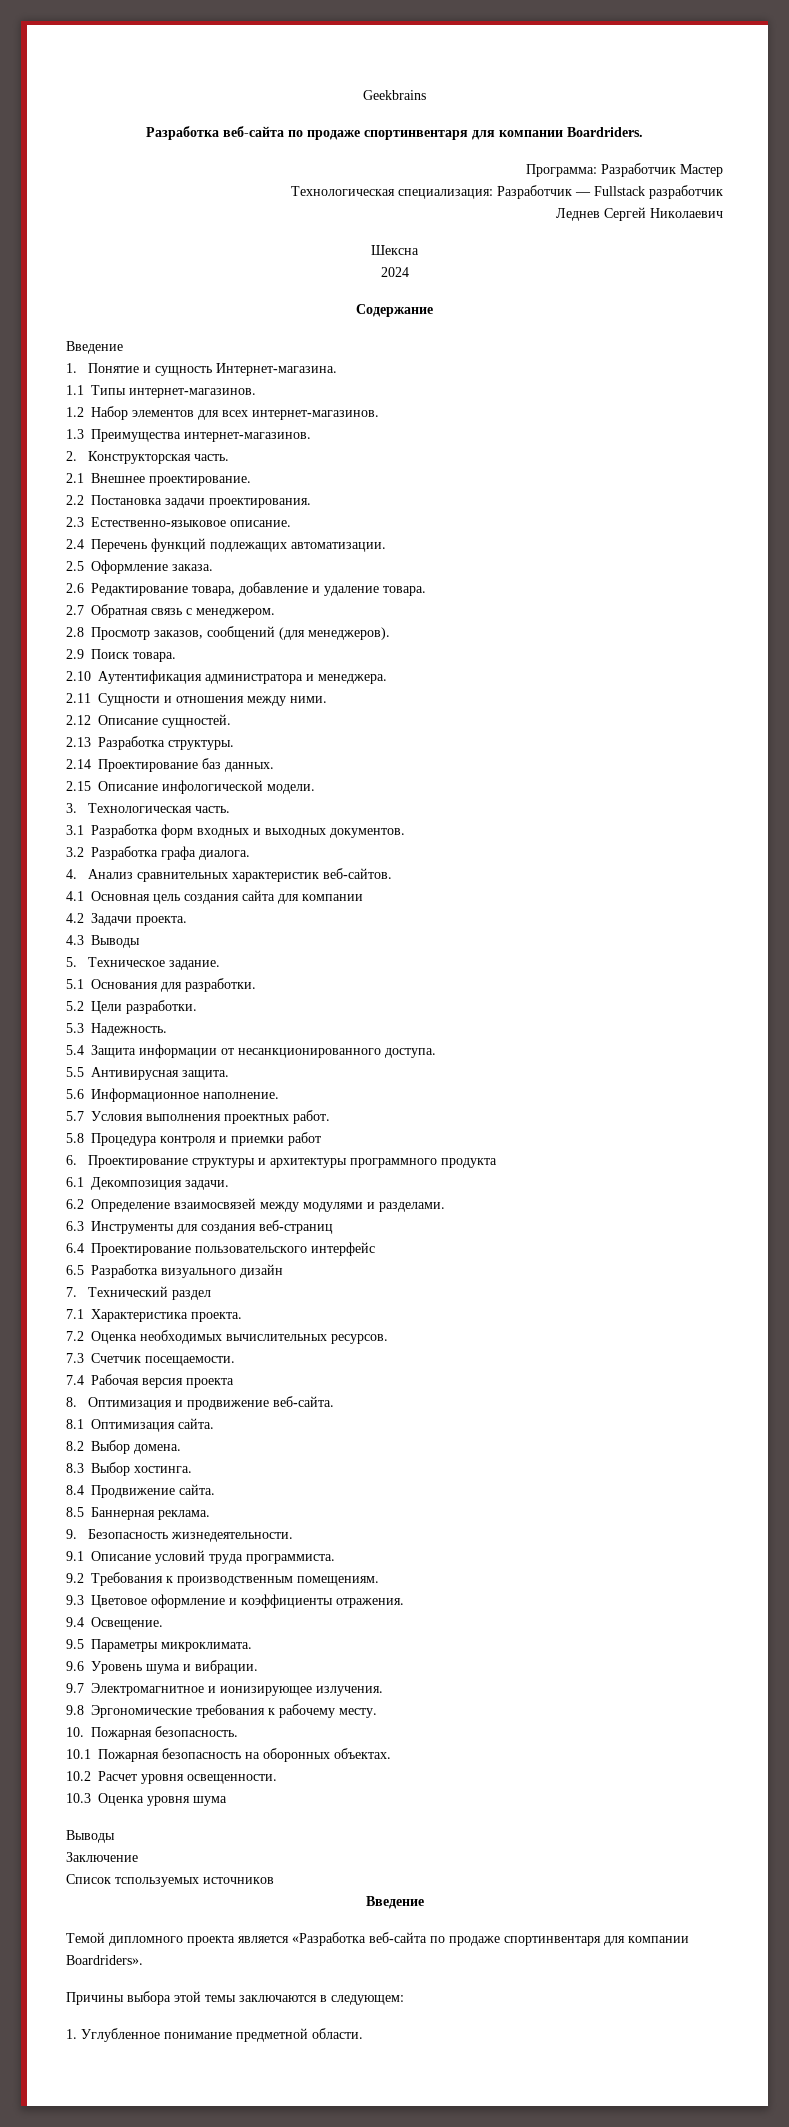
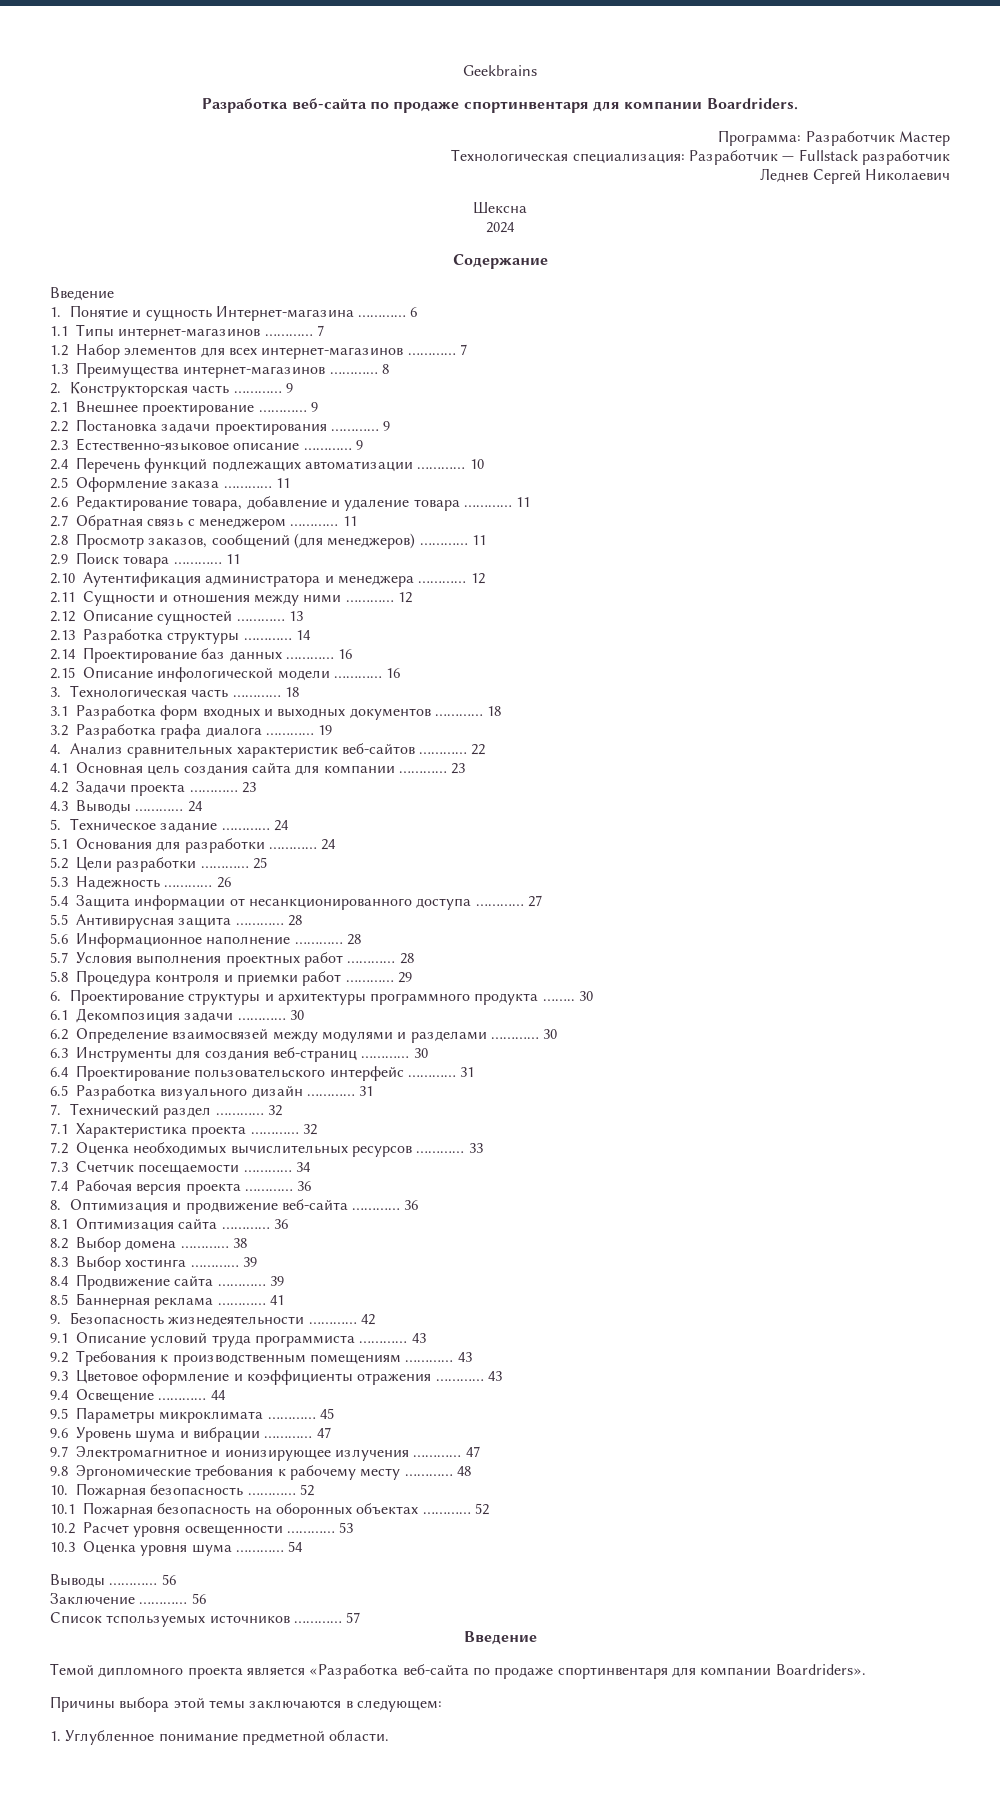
- 1. Понятие и сущность Интернет-магазина.
+ 1. Понятие и сущность Интернет-магазина ………… 6
- 1.1 Типы интернет-магазинов.
+ 1.1 Типы интернет-магазинов ………… 7
- 1.2 Набор элементов для всех интернет-магазинов.
+ 1.2 Набор элементов для всех интернет-магазинов ………… 7
- 1.3 Преимущества интернет-магазинов.
+ 1.3 Преимущества интернет-магазинов ………… 8
- 2. Конструкторская часть.
+ 2. Конструкторская часть ………… 9
- 2.1 Внешнее проектирование.
+ 2.1 Внешнее проектирование ………… 9
- 2.2 Постановка задачи проектирования.
+ 2.2 Постановка задачи проектирования ………… 9
- 2.3 Естественно-языковое описание.
+ 2.3 Естественно-языковое описание ………… 9
- 2.4 Перечень функций подлежащих автоматизации.
+ 2.4 Перечень функций подлежащих автоматизации ………… 10
- 2.5 Оформление заказа.
+ 2.5 Оформление заказа ………… 11
- 2.6 Редактирование товара, добавление и удаление товара.
+ 2.6 Редактирование товара, добавление и удаление товара ………… 11
- 2.7 Обратная связь с менеджером.
+ 2.7 Обратная связь с менеджером ………… 11
- 2.8 Просмотр заказов, сообщений (для менеджеров).
+ 2.8 Просмотр заказов, сообщений (для менеджеров) ………… 11
- 2.9 Поиск товара.
+ 2.9 Поиск товара ………… 11
- 2.10 Аутентификация администратора и менеджера.
+ 2.10 Аутентификация администратора и менеджера ………… 12
- 2.11 Сущности и отношения между ними.
+ 2.11 Сущности и отношения между ними ………… 12
- 2.12 Описание сущностей.
+ 2.12 Описание сущностей ………… 13
- 2.13 Разработка структуры.
+ 2.13 Разработка структуры ………… 14
- 2.14 Проектирование баз данных.
+ 2.14 Проектирование баз данных ………… 16
- 2.15 Описание инфологической модели.
+ 2.15 Описание инфологической модели ………… 16
- 3. Технологическая часть.
+ 3. Технологическая часть ………… 18
- 3.1 Разработка форм входных и выходных документов.
+ 3.1 Разработка форм входных и выходных документов ………… 18
- 3.2 Разработка графа диалога.
+ 3.2 Разработка графа диалога ………… 19
- 4. Анализ сравнительных характеристик веб-сайтов.
+ 4. Анализ сравнительных характеристик веб-сайтов ………… 22
- 4.1 Основная цель создания сайта для компании
+ 4.1 Основная цель создания сайта для компании ………… 23
- 4.2 Задачи проекта.
+ 4.2 Задачи проекта ………… 23
- 4.3 Выводы
+ 4.3 Выводы ………… 24
- 5. Техническое задание.
+ 5. Техническое задание ………… 24
- 5.1 Основания для разработки.
+ 5.1 Основания для разработки ………… 24
- 5.2 Цели разработки.
- 5.3 Надежность.
+ 5.2 Цели разработки ………… 25
+ 5.3 Надежность ………… 26
- 5.4 Защита информации от несанкционированного доступа.
+ 5.4 Защита информации от несанкционированного доступа ………… 27
- 5.5 Антивирусная защита.
+ 5.5 Антивирусная защита ………… 28
- 5.6 Информационное наполнение.
+ 5.6 Информационное наполнение ………… 28
- 5.7 Условия выполнения проектных работ.
+ 5.7 Условия выполнения проектных работ ………… 28
- 5.8 Процедура контроля и приемки работ
+ 5.8 Процедура контроля и приемки работ ………… 29
- 6. Проектирование структуры и архитектуры программного продукта
+ 6. Проектирование структуры и архитектуры программного продукта …….. 30
- 6.1 Декомпозиция задачи.
+ 6.1 Декомпозиция задачи ………… 30
- 6.2 Определение взаимосвязей между модулями и разделами.
+ 6.2 Определение взаимосвязей между модулями и разделами ………… 30
- 6.3 Инструменты для создания веб-страниц
+ 6.3 Инструменты для создания веб-страниц ………… 30
- 6.4 Проектирование пользовательского интерфейс
+ 6.4 Проектирование пользовательского интерфейс ………… 31
- 6.5 Разработка визуального дизайн
+ 6.5 Разработка визуального дизайн ………… 31
- 7. Технический раздел
+ 7. Технический раздел ………… 32
- 7.1 Характеристика проекта.
+ 7.1 Характеристика проекта ………… 32
- 7.2 Оценка необходимых вычислительных ресурсов.
+ 7.2 Оценка необходимых вычислительных ресурсов ………… 33
- 7.3 Счетчик посещаемости.
+ 7.3 Счетчик посещаемости ………… 34
- 7.4 Рабочая версия проекта
+ 7.4 Рабочая версия проекта ………… 36
- 8. Оптимизация и продвижение веб-сайта.
+ 8. Оптимизация и продвижение веб-сайта ………… 36
- 8.1 Оптимизация сайта.
+ 8.1 Оптимизация сайта ………… 36
- 8.2 Выбор домена.
+ 8.2 Выбор домена ………… 38
- 8.3 Выбор хостинга.
+ 8.3 Выбор хостинга ………… 39
- 8.4 Продвижение сайта.
+ 8.4 Продвижение сайта ………… 39
- 8.5 Баннерная реклама.
+ 8.5 Баннерная реклама ………… 41
- 9. Безопасность жизнедеятельности.
+ 9. Безопасность жизнедеятельности ………… 42
- 9.1 Описание условий труда программиста.
+ 9.1 Описание условий труда программиста ………… 43
- 9.2 Требования к производственным помещениям.
+ 9.2 Требования к производственным помещениям ………… 43
- 9.3 Цветовое оформление и коэффициенты отражения.
- 9.4 Освещение.
+ 9.3 Цветовое оформление и коэффициенты отражения ………… 43
+ 9.4 Освещение ………… 44
- 9.5 Параметры микроклимата.
+ 9.5 Параметры микроклимата ………… 45
- 9.6 Уровень шума и вибрации.
+ 9.6 Уровень шума и вибрации ………… 47
- 9.7 Электромагнитное и ионизирующее излучения.
+ 9.7 Электромагнитное и ионизирующее излучения ………… 47
- 9.8 Эргономические требования к рабочему месту.
+ 9.8 Эргономические требования к рабочему месту ………… 48
- 10. Пожарная безопасность.
+ 10. Пожарная безопасность ………… 52
- 10.1 Пожарная безопасность на оборонных объектах.
+ 10.1 Пожарная безопасность на оборонных объектах ………… 52
- 10.2 Расчет уровня освещенности.
+ 10.2 Расчет уровня освещенности ………… 53
- 10.3 Оценка уровня шума
- Выводы
+ 10.3 Оценка уровня шума ………… 54
+ Выводы ………… 56
- Заключение
+ Заключение ………… 56
- Список тспользуемых источников
+ Список тспользуемых источников ………… 57

